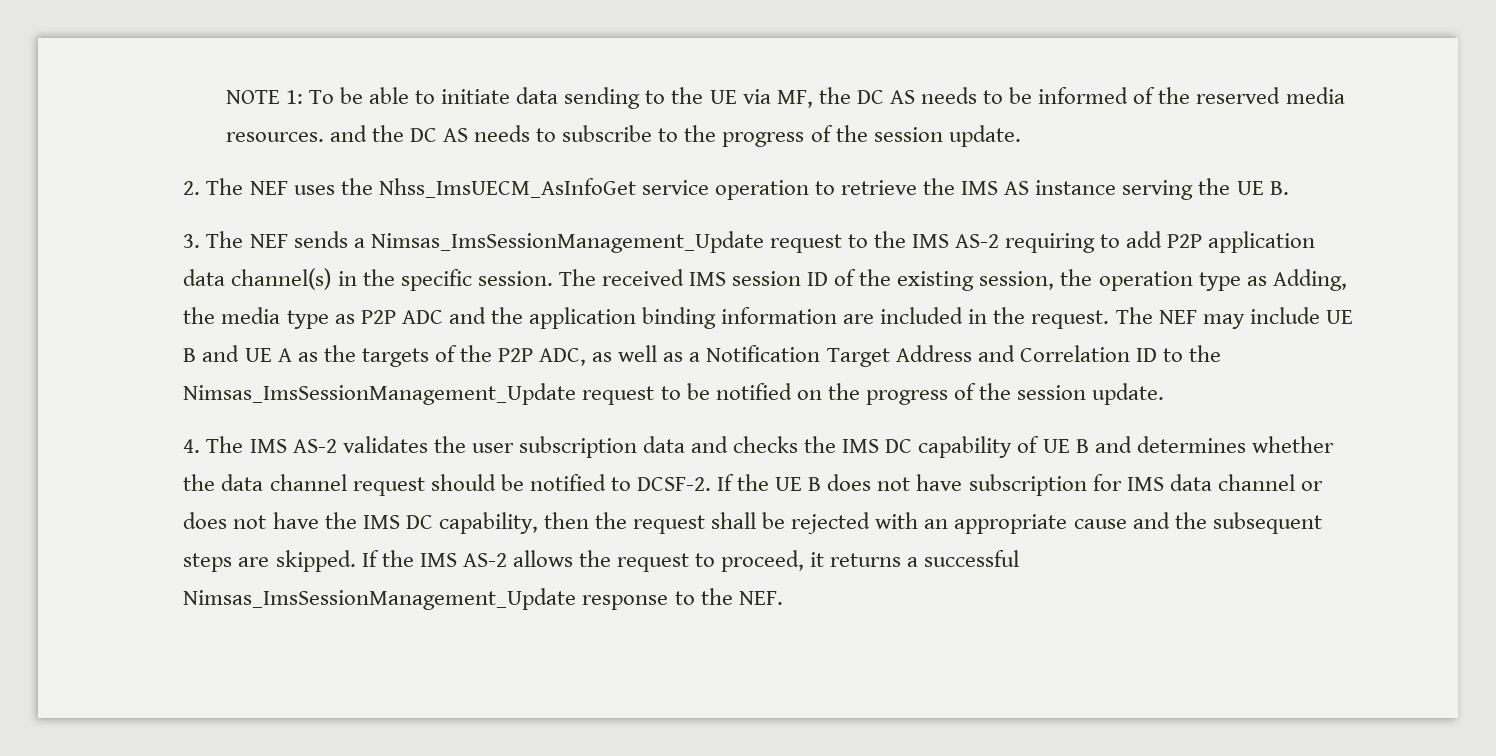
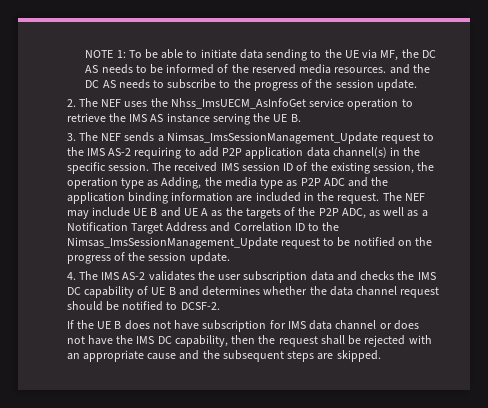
- 4. The IMS AS-2 validates the user subscription data and checks the IMS DC capability of UE B and determines whether the data channel request should be notified to DCSF-2. If the UE B does not have subscription for IMS data channel or does not have the IMS DC capability, then the request shall be rejected with an appropriate cause and the subsequent steps are skipped. If the IMS AS-2 allows the request to proceed, it returns a successful Nimsas_ImsSessionManagement_Update response to the NEF.
+ 4. The IMS AS-2 validates the user subscription data and checks the IMS DC capability of UE B and determines whether the data channel request should be notified to DCSF-2.
+ If the UE B does not have subscription for IMS data channel or does not have the IMS DC capability, then the request shall be rejected with an appropriate cause and the subsequent steps are skipped.

